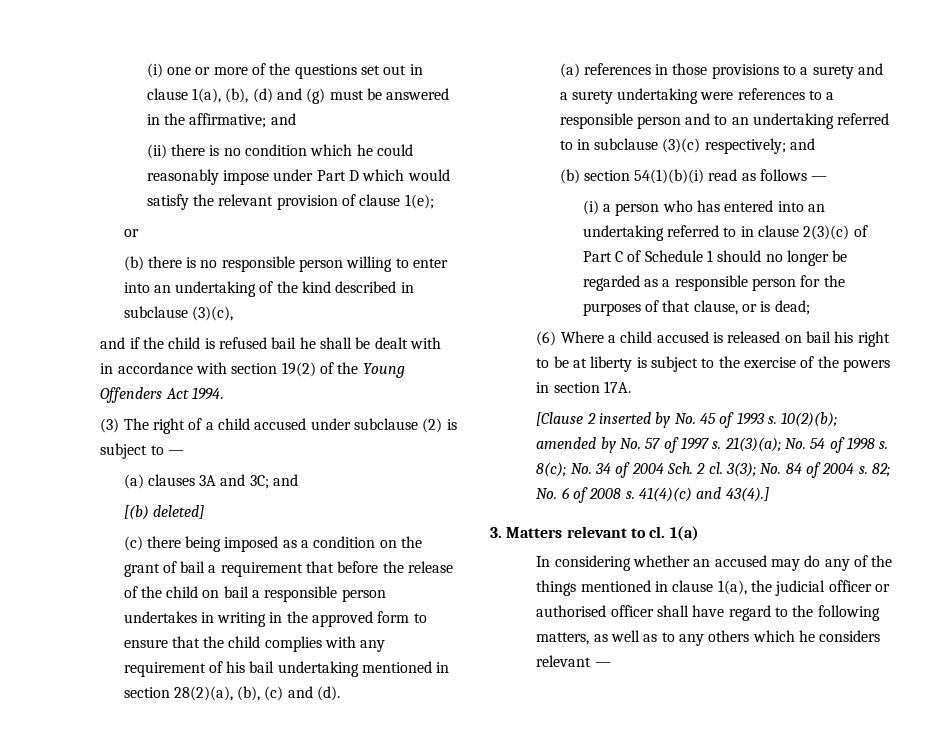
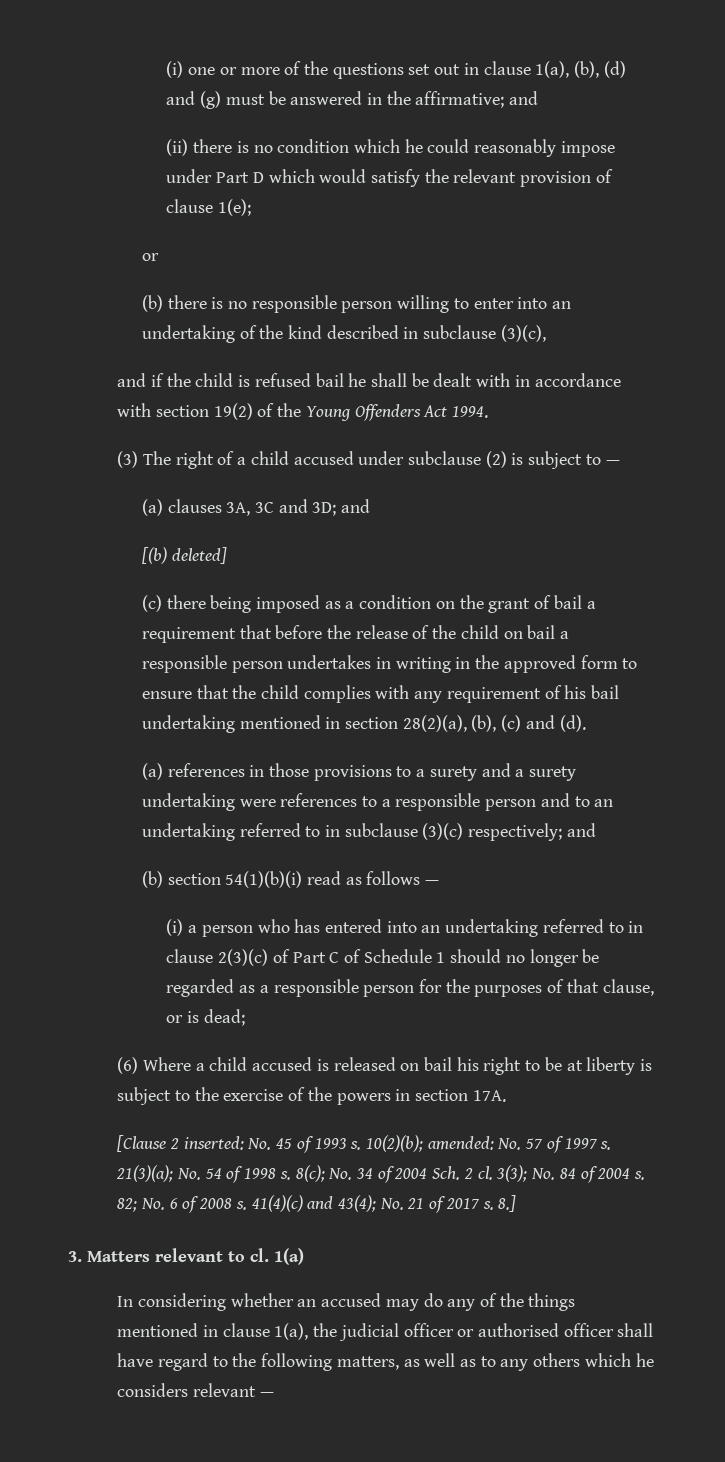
- (a) clauses 3A and 3C; and
+ (a) clauses 3A, 3C and 3D; and
- [Clause 2 inserted by No. 45 of 1993 s.
+ [Clause 2 inserted: No. 45 of 1993 s.
- 10(2)(b); amended by No. 57 of 1997 s.
+ 10(2)(b); amended: No. 57 of 1997 s.
- 41(4)(c) and 43(4).]
+ 41(4)(c) and 43(4); No. 21 of 2017 s. 8.]

